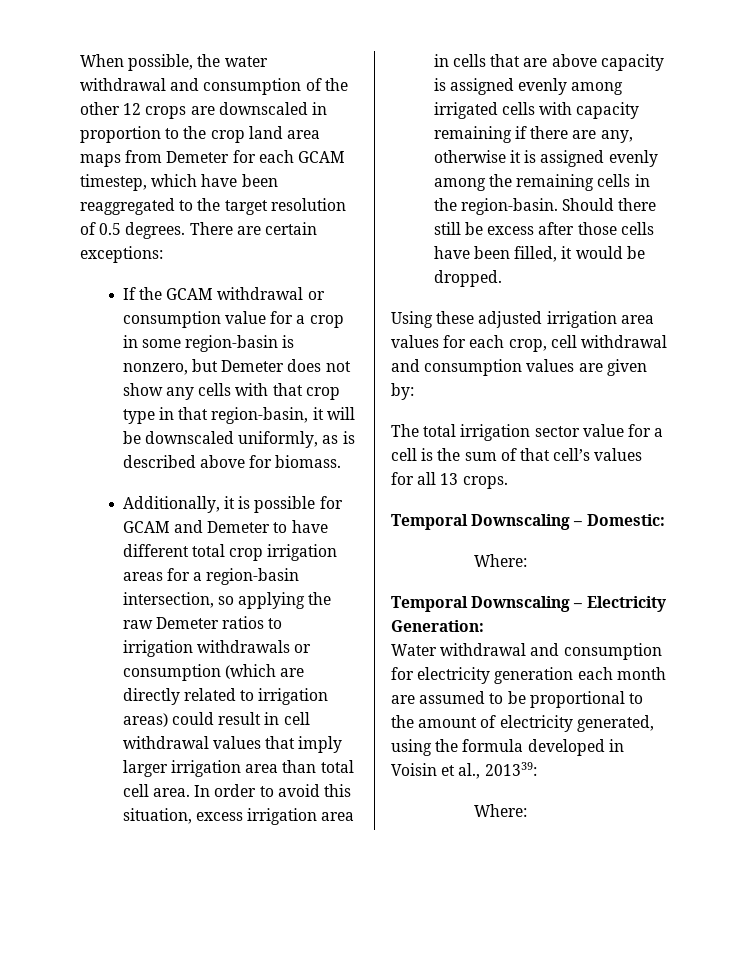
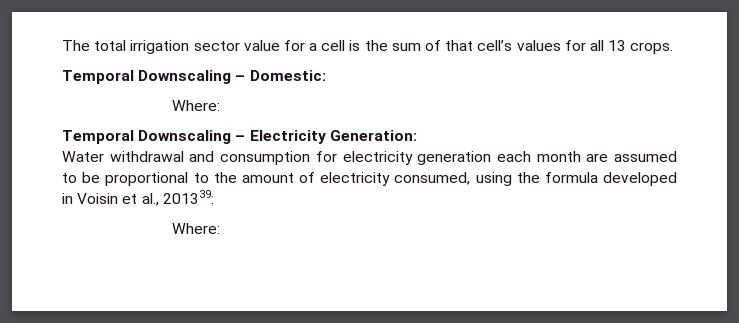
- When possible, the water withdrawal and consumption of the other 12 crops are downscaled in proportion to the crop land area maps from Demeter for each GCAM timestep, which have been reaggregated to the target resolution of 0.5 degrees. There are certain exceptions:
- If the GCAM withdrawal or consumption value for a crop in some region-basin is nonzero, but Demeter does not show any cells with that crop type in that region-basin, it will be downscaled uniformly, as is described above for biomass.
- Additionally, it is possible for GCAM and Demeter to have different total crop irrigation areas for a region-basin intersection, so applying the raw Demeter ratios to irrigation withdrawals or consumption (which are directly related to irrigation areas) could result in cell withdrawal values that imply larger irrigation area than total cell area. In order to avoid this situation, excess irrigation area in cells that are above capacity is assigned evenly among irrigated cells with capacity remaining if there are any, otherwise it is assigned evenly among the remaining cells in the region-basin. Should there still be excess after those cells have been filled, it would be dropped.
- Using these adjusted irrigation area values for each crop, cell withdrawal and consumption values are given by:
- Water withdrawal and consumption for electricity generation each month are assumed to be proportional to the amount of electricity generated, using the formula developed in Voisin et al., 201339:
+ Water withdrawal and consumption for electricity generation each month are assumed to be proportional to the amount of electricity consumed, using the formula developed in Voisin et al., 201339:

